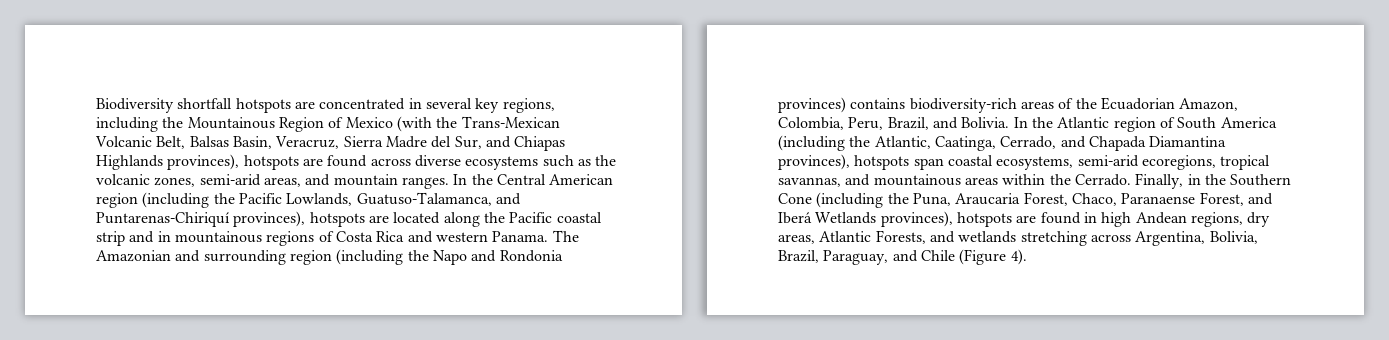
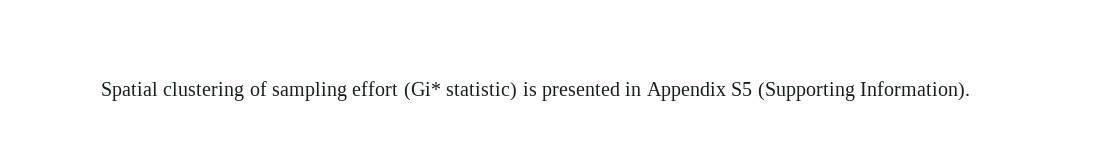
- Biodiversity shortfall hotspots are concentrated in several key regions, including the Mountainous Region of Mexico (with the Trans-Mexican Volcanic Belt, Balsas Basin, Veracruz, Sierra Madre del Sur, and Chiapas Highlands provinces), hotspots are found across diverse ecosystems such as the volcanic zones, semi-arid areas, and mountain ranges. In the Central American region (including the Pacific Lowlands, Guatuso-Talamanca, and Puntarenas-Chiriquí provinces), hotspots are located along the Pacific coastal strip and in mountainous regions of Costa Rica and western Panama. The Amazonian and surrounding region (including the Napo and Rondonia provinces) contains biodiversity-rich areas of the Ecuadorian Amazon, Colombia, Peru, Brazil, and Bolivia. In the Atlantic region of South America (including the Atlantic, Caatinga, Cerrado, and Chapada Diamantina provinces), hotspots span coastal ecosystems, semi-arid ecoregions, tropical savannas, and mountainous areas within the Cerrado. Finally, in the Southern Cone (including the Puna, Araucaria Forest, Chaco, Paranaense Forest, and Iberá Wetlands provinces), hotspots are found in high Andean regions, dry areas, Atlantic Forests, and wetlands stretching across Argentina, Bolivia, Brazil, Paraguay, and Chile (Figure 4).
+ Spatial clustering of sampling effort (Gi* statistic) is presented in Appendix S5 (Supporting Information).

